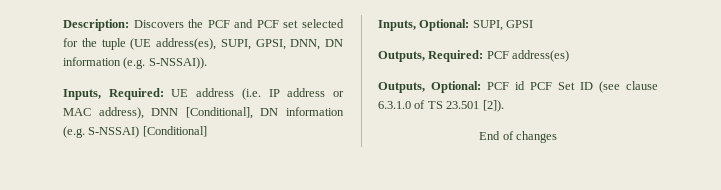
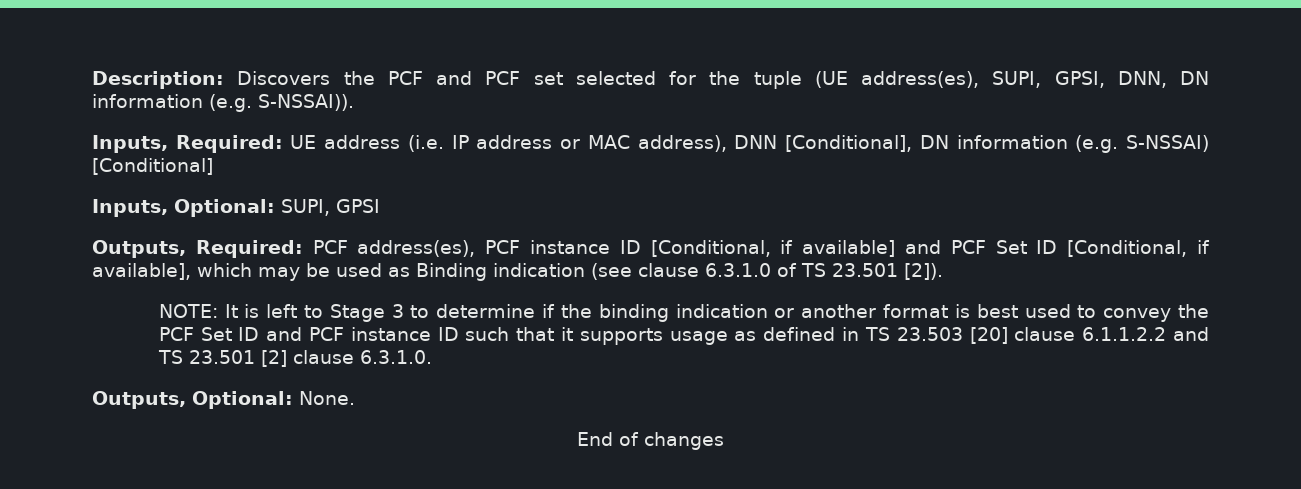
- Outputs, Required: PCF address(es)
- Outputs, Optional: PCF id PCF Set ID (see clause 6.3.1.0 of TS 23.501 [2]).
+ Outputs, Required: PCF address(es), PCF instance ID [Conditional, if available] and PCF Set ID [Conditional, if available], which may be used as Binding indication (see clause 6.3.1.0 of TS 23.501 [2]).
+ NOTE: It is left to Stage 3 to determine if the binding indication or another format is best used to convey the PCF Set ID and PCF instance ID such that it supports usage as defined in TS 23.503 [20] clause 6.1.1.2.2 and TS 23.501 [2] clause 6.3.1.0.
+ Outputs, Optional: None.

